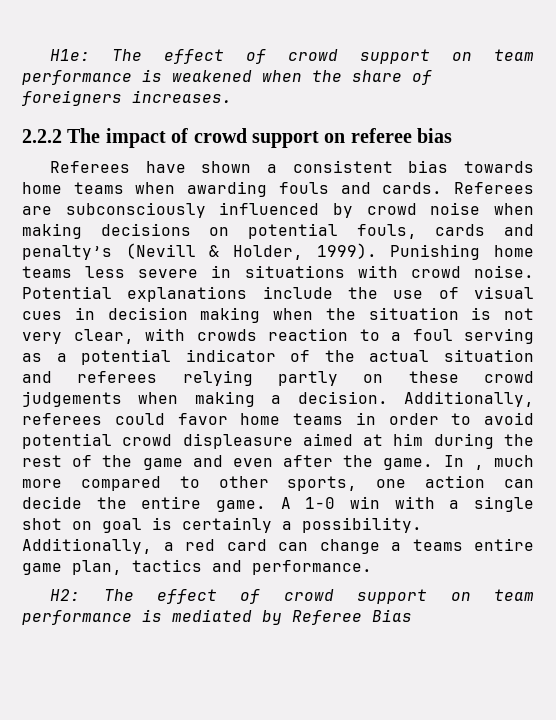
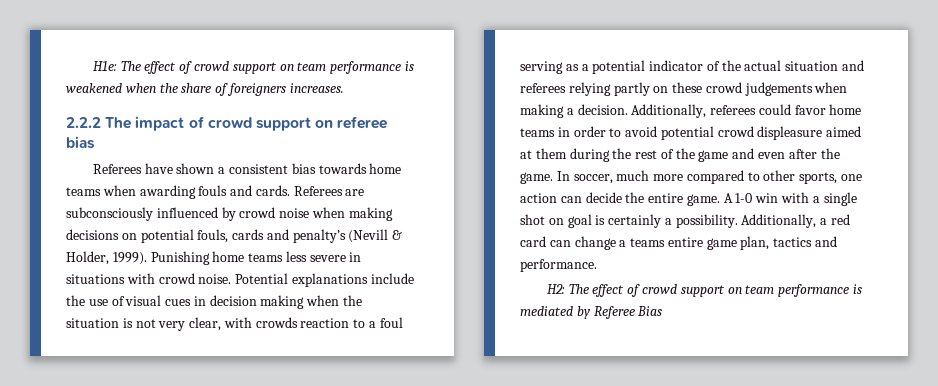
- Additionally, referees could favor home teams in order to avoid potential crowd displeasure aimed at him during the rest of the game and even after the game.
+ Additionally, referees could favor home teams in order to avoid potential crowd displeasure aimed at them during the rest of the game and even after the game.
- In , much more compared to other sports, one action can decide the entire game.
+ In soccer, much more compared to other sports, one action can decide the entire game.

